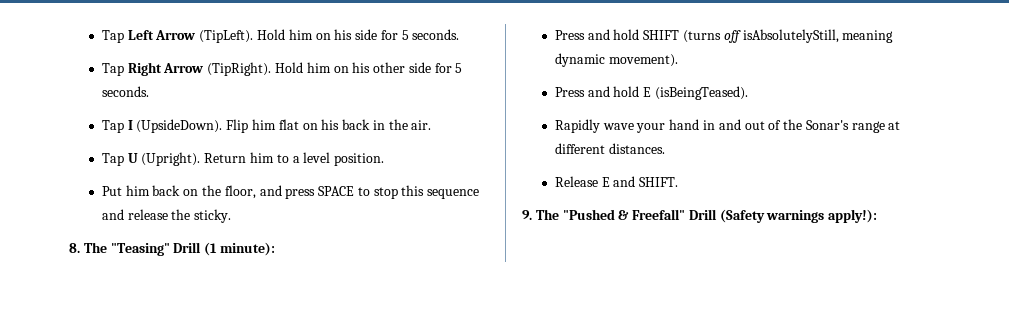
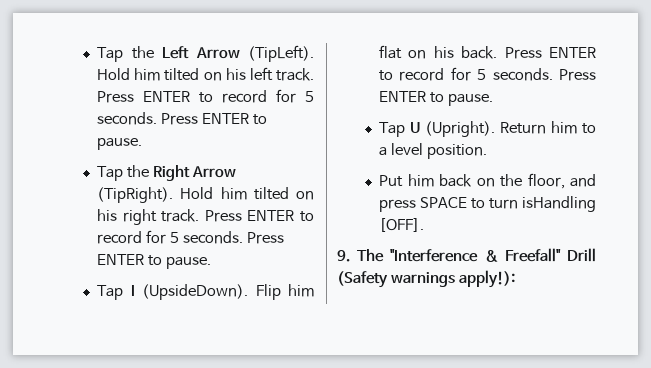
- Tap Left Arrow (TipLeft).
+ Tap the Left Arrow (TipLeft).
- Hold him on his side for 5 seconds.
- Tap Right Arrow (TipRight).
+ Hold him tilted on his left track. Press ENTER to record for 5 seconds. Press ENTER to pause.
+ Tap the Right Arrow (TipRight).
- Hold him on his other side for 5 seconds.
+ Hold him tilted on his right track. Press ENTER to record for 5 seconds. Press ENTER to pause.
- Flip him flat on his back in the air.
+ Flip him flat on his back. Press ENTER to record for 5 seconds. Press ENTER to pause.
- Put him back on the floor, and press SPACE to stop this sequence and release the sticky.
- 8. The "Teasing" Drill (1 minute):
- Press and hold SHIFT (turns off isAbsolutelyStill, meaning dynamic movement).
- Press and hold E (isBeingTeased).
- Rapidly wave your hand in and out of the Sonar's range at different distances.
- Release E and SHIFT.
+ Put him back on the floor, and press SPACE to turn isHandling [OFF].
- 9. The "Pushed & Freefall" Drill (Safety warnings apply!):
+ 9. The "Interference & Freefall" Drill (Safety warnings apply!):

